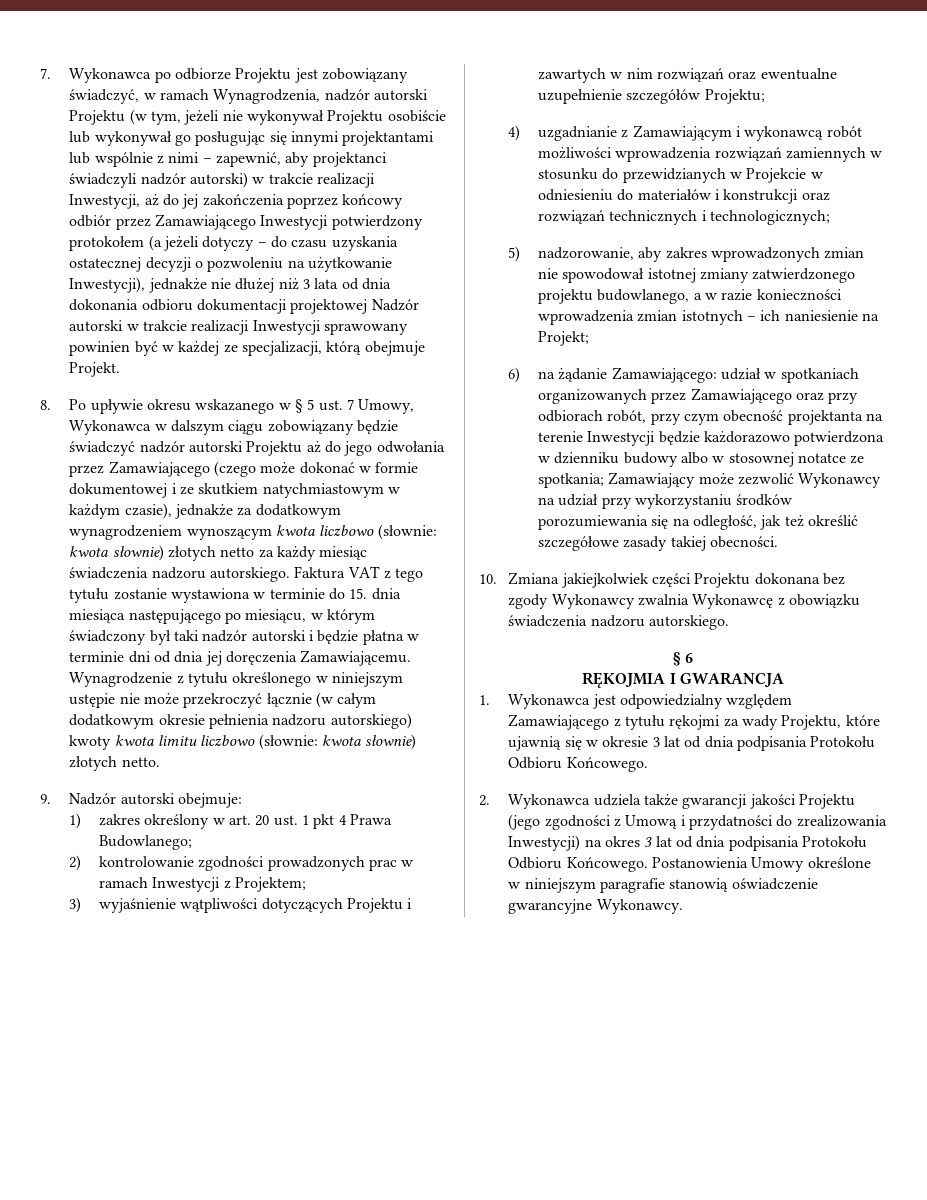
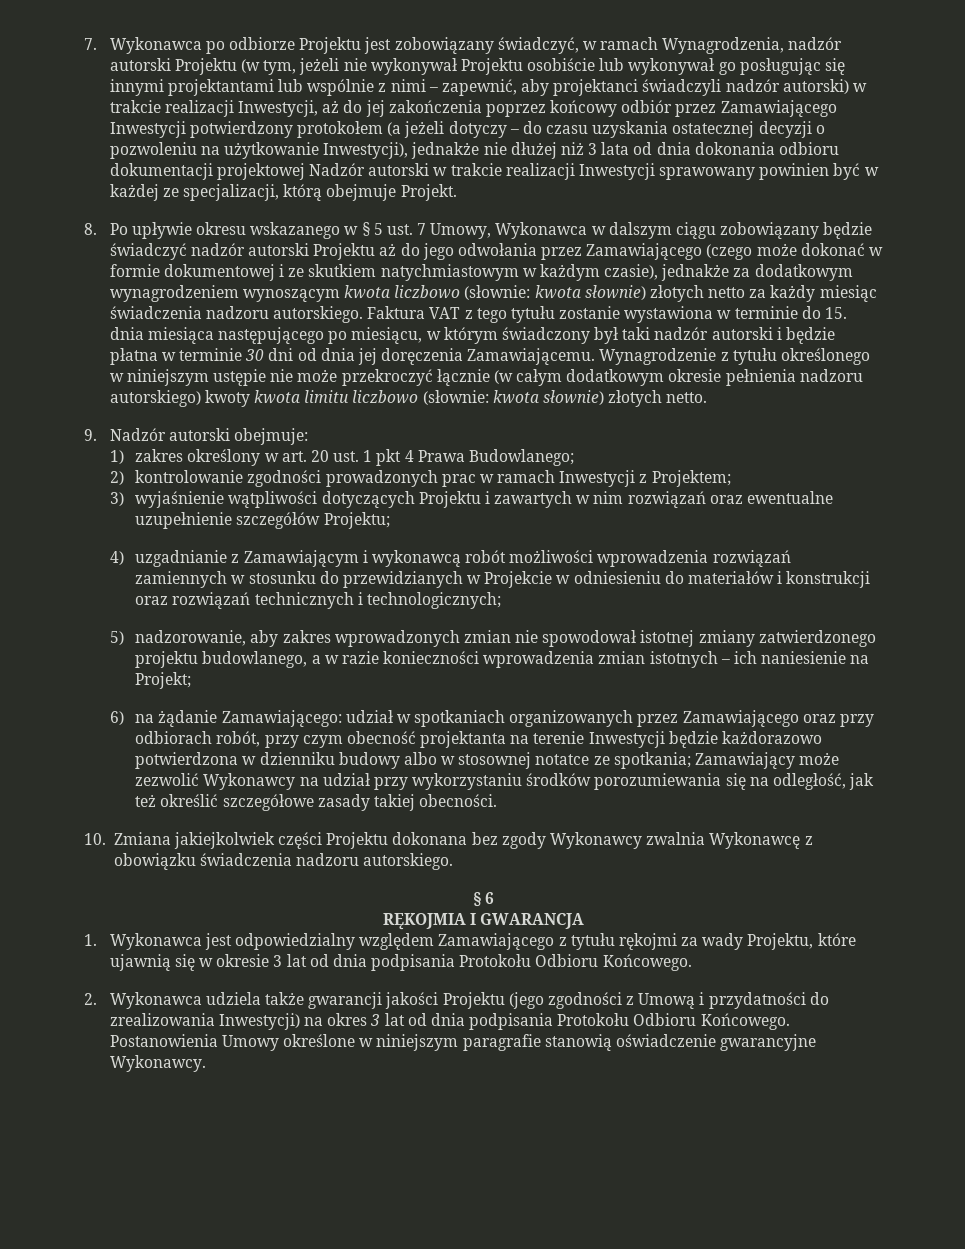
- Faktura VAT z tego tytułu zostanie wystawiona w terminie do 15. dnia miesiąca następującego po miesiącu, w którym świadczony był taki nadzór autorski i będzie płatna w terminie dni od dnia jej doręczenia Zamawiającemu.
+ Faktura VAT z tego tytułu zostanie wystawiona w terminie do 15. dnia miesiąca następującego po miesiącu, w którym świadczony był taki nadzór autorski i będzie płatna w terminie 30 dni od dnia jej doręczenia Zamawiającemu.

